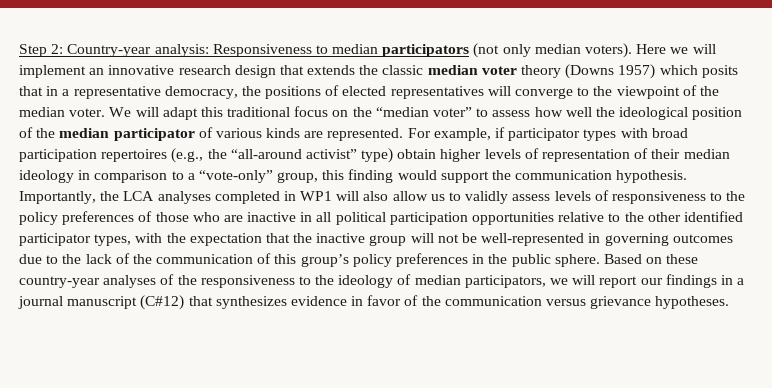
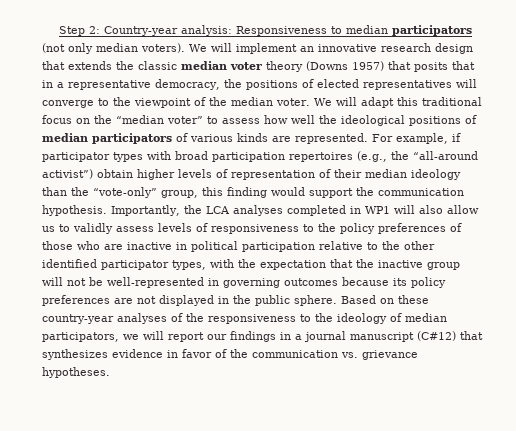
- Here we will implement an innovative research design that extends the classic median voter theory (Downs 1957) which posits that in a representative democracy, the positions of elected representatives will converge to the viewpoint of the median voter.
+ We will implement an innovative research design that extends the classic median voter theory (Downs 1957) that posits that in a representative democracy, the positions of elected representatives will converge to the viewpoint of the median voter.
- We will adapt this traditional focus on the “median voter” to assess how well the ideological position of the median participator of various kinds are represented.
+ We will adapt this traditional focus on the “median voter” to assess how well the ideological positions of median participators of various kinds are represented.
- For example, if participator types with broad participation repertoires (e.g., the “all-around activist” type) obtain higher levels of representation of their median ideology in comparison to a “vote-only” group, this finding would support the communication hypothesis.
+ For example, if participator types with broad participation repertoires (e.g., the “all-around activist”) obtain higher levels of representation of their median ideology than the “vote-only” group, this finding would support the communication hypothesis.
- Importantly, the LCA analyses completed in WP1 will also allow us to validly assess levels of responsiveness to the policy preferences of those who are inactive in all political participation opportunities relative to the other identified participator types, with the expectation that the inactive group will not be well-represented in governing outcomes due to the lack of the communication of this group’s policy preferences in the public sphere.
+ Importantly, the LCA analyses completed in WP1 will also allow us to validly assess levels of responsiveness to the policy preferences of those who are inactive in political participation relative to the other identified participator types, with the expectation that the inactive group will not be well-represented in governing outcomes because its policy preferences are not displayed in the public sphere.
- Based on these country-year analyses of the responsiveness to the ideology of median participators, we will report our findings in a journal manuscript (C#12) that synthesizes evidence in favor of the communication versus grievance hypotheses.
+ Based on these country-year analyses of the responsiveness to the ideology of median participators, we will report our findings in a journal manuscript (C#12) that synthesizes evidence in favor of the communication vs. grievance hypotheses.

